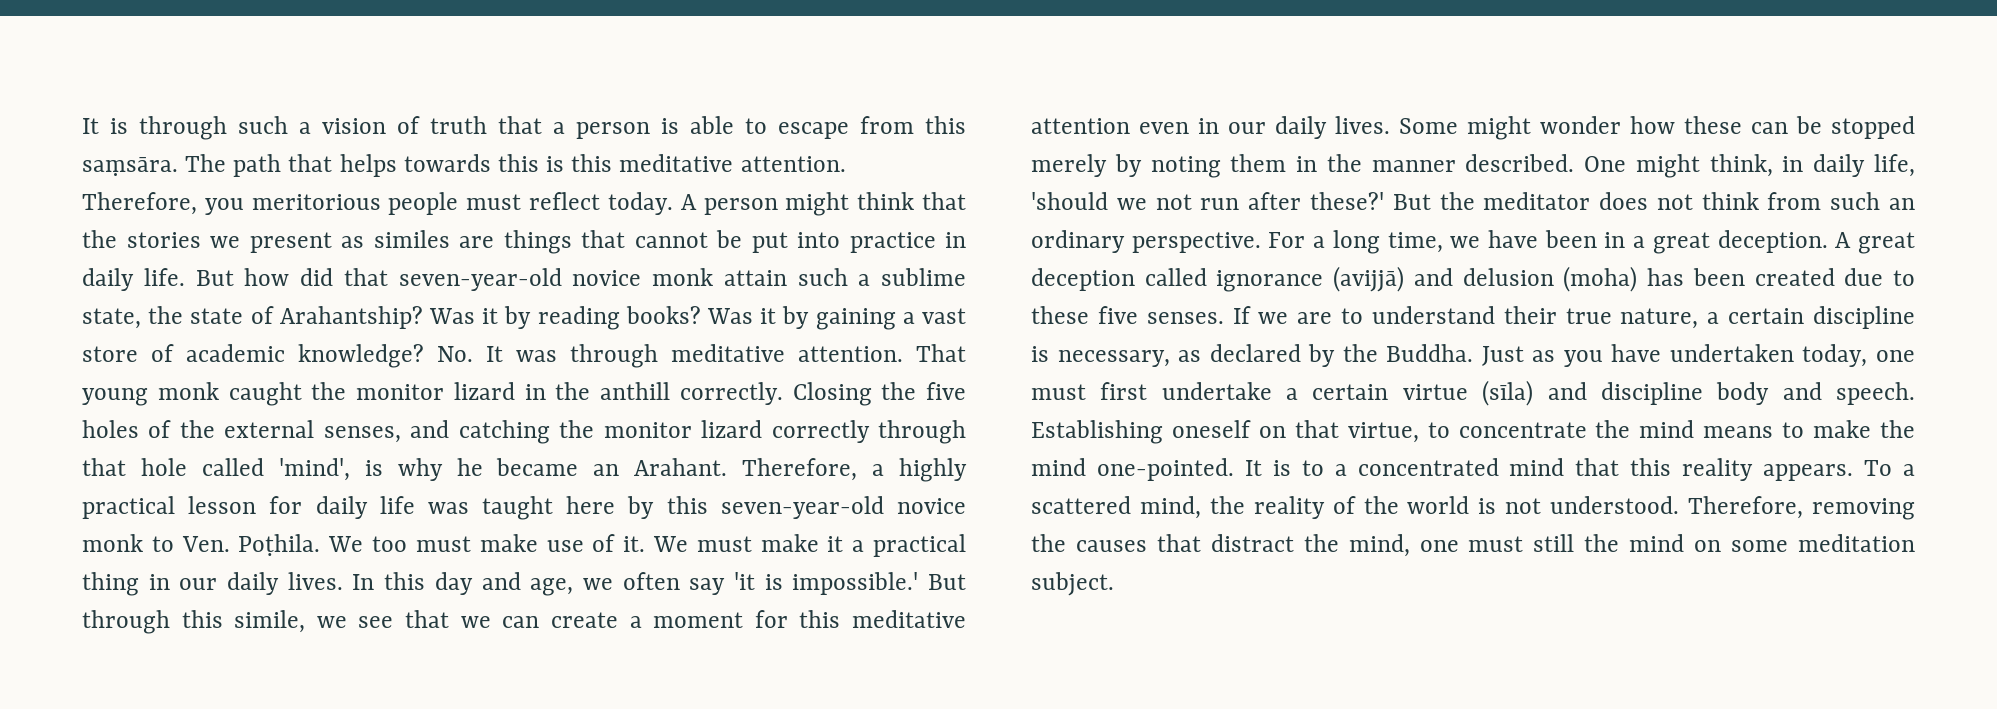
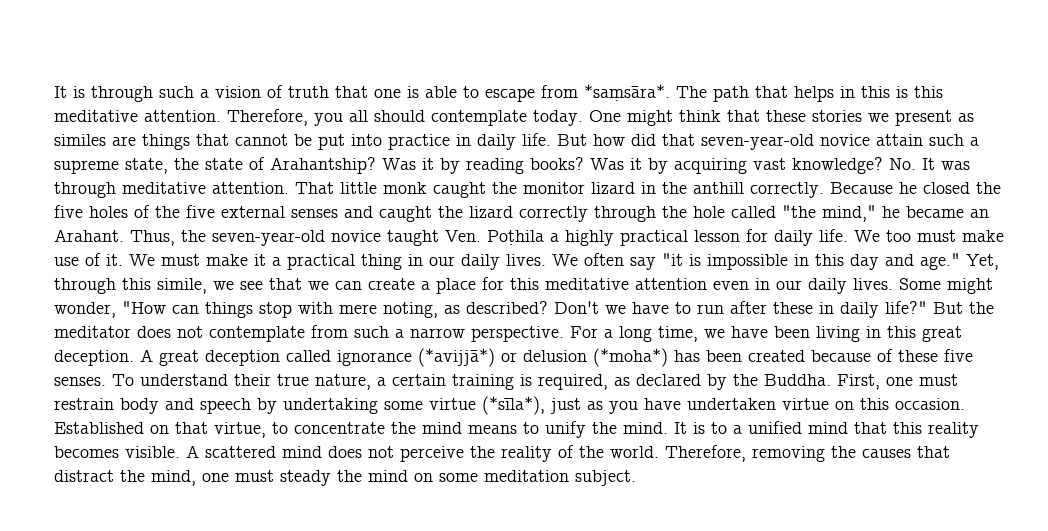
- It is through such a vision of truth that a person is able to escape from this saṃsāra.
+ It is through such a vision of truth that one is able to escape from *saṃsāra*.
- The path that helps towards this is this meditative attention.
+ The path that helps in this is this meditative attention.
- Therefore, you meritorious people must reflect today. A person might think that the stories we present as similes are things that cannot be put into practice in daily life.
+ Therefore, you all should contemplate today. One might think that these stories we present as similes are things that cannot be put into practice in daily life.
- But how did that seven-year-old novice monk attain such a sublime state, the state of Arahantship?
+ But how did that seven-year-old novice attain such a supreme state, the state of Arahantship?
- Was it by gaining a vast store of academic knowledge?
+ Was it by acquiring vast knowledge?
- That young monk caught the monitor lizard in the anthill correctly.
+ That little monk caught the monitor lizard in the anthill correctly.
- Closing the five holes of the external senses, and catching the monitor lizard correctly through that hole called 'mind', is why he became an Arahant.
+ Because he closed the five holes of the five external senses and caught the lizard correctly through the hole called "the mind," he became an Arahant.
- Therefore, a highly practical lesson for daily life was taught here by this seven-year-old novice monk to Ven. Poṭhila.
+ Thus, the seven-year-old novice taught Ven. Poṭhila a highly practical lesson for daily life.
- In this day and age, we often say 'it is impossible.' But through this simile, we see that we can create a moment for this meditative attention even in our daily lives.
+ We often say "it is impossible in this day and age." Yet, through this simile, we see that we can create a place for this meditative attention even in our daily lives.
- Some might wonder how these can be stopped merely by noting them in the manner described. One might think, in daily life, 'should we not run after these?'
+ Some might wonder, "How can things stop with mere noting, as described? Don't we have to run after these in daily life?"
- But the meditator does not think from such an ordinary perspective.
+ But the meditator does not contemplate from such a narrow perspective.
- For a long time, we have been in a great deception.
+ For a long time, we have been living in this great deception.
- A great deception called ignorance (avijjā) and delusion (moha) has been created due to these five senses.
+ A great deception called ignorance (*avijjā*) or delusion (*moha*) has been created because of these five senses.
- If we are to understand their true nature, a certain discipline is necessary, as declared by the Buddha.
+ To understand their true nature, a certain training is required, as declared by the Buddha.
- Just as you have undertaken today, one must first undertake a certain virtue (sīla) and discipline body and speech. Establishing oneself on that virtue, to concentrate the mind means to make the mind one-pointed.
+ First, one must restrain body and speech by undertaking some virtue (*sīla*), just as you have undertaken virtue on this occasion. Established on that virtue, to concentrate the mind means to unify the mind.
- It is to a concentrated mind that this reality appears. To a scattered mind, the reality of the world is not understood.
+ It is to a unified mind that this reality becomes visible. A scattered mind does not perceive the reality of the world.
- Therefore, removing the causes that distract the mind, one must still the mind on some meditation subject.
+ Therefore, removing the causes that distract the mind, one must steady the mind on some meditation subject.

